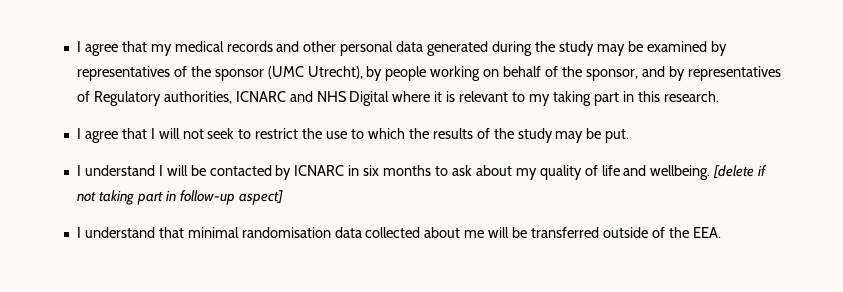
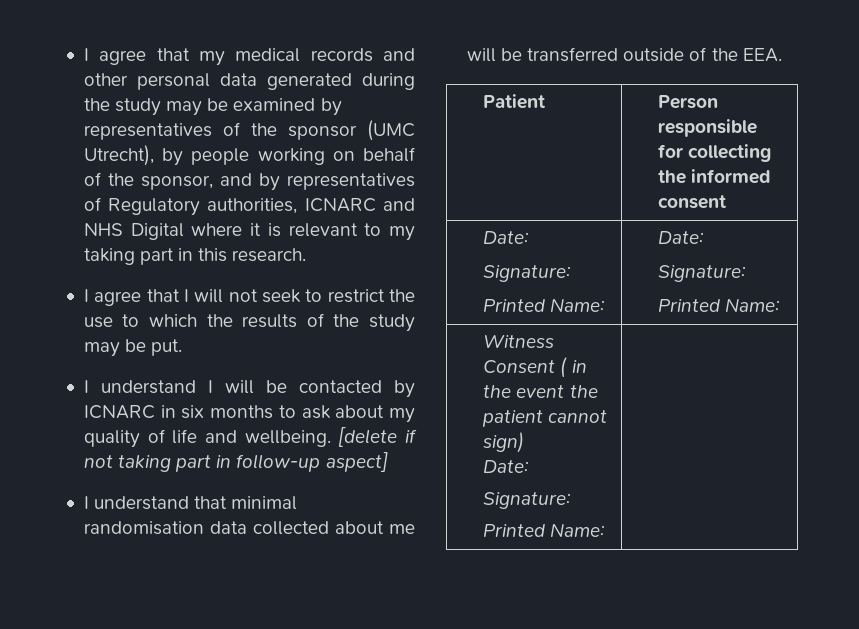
+ Patient | Person responsible for collecting the informed consent
+ Date:
+ Signature:
+ Printed Name: | Date:
+ Signature:
+ Printed Name:
+ Witness Consent ( in the event the patient cannot sign)
+ Date:
+ Signature:
+ Printed Name: |

